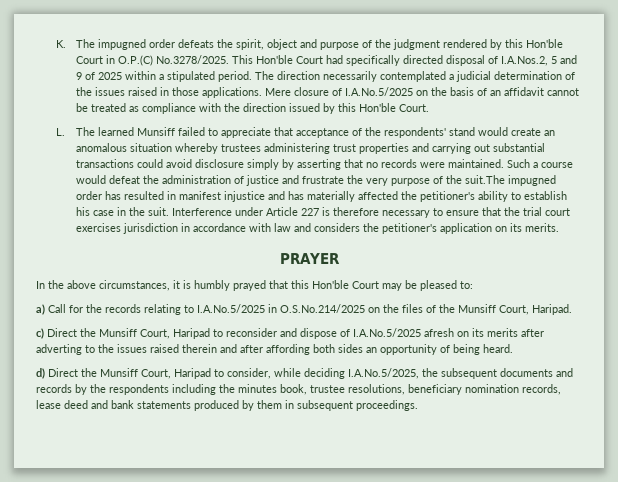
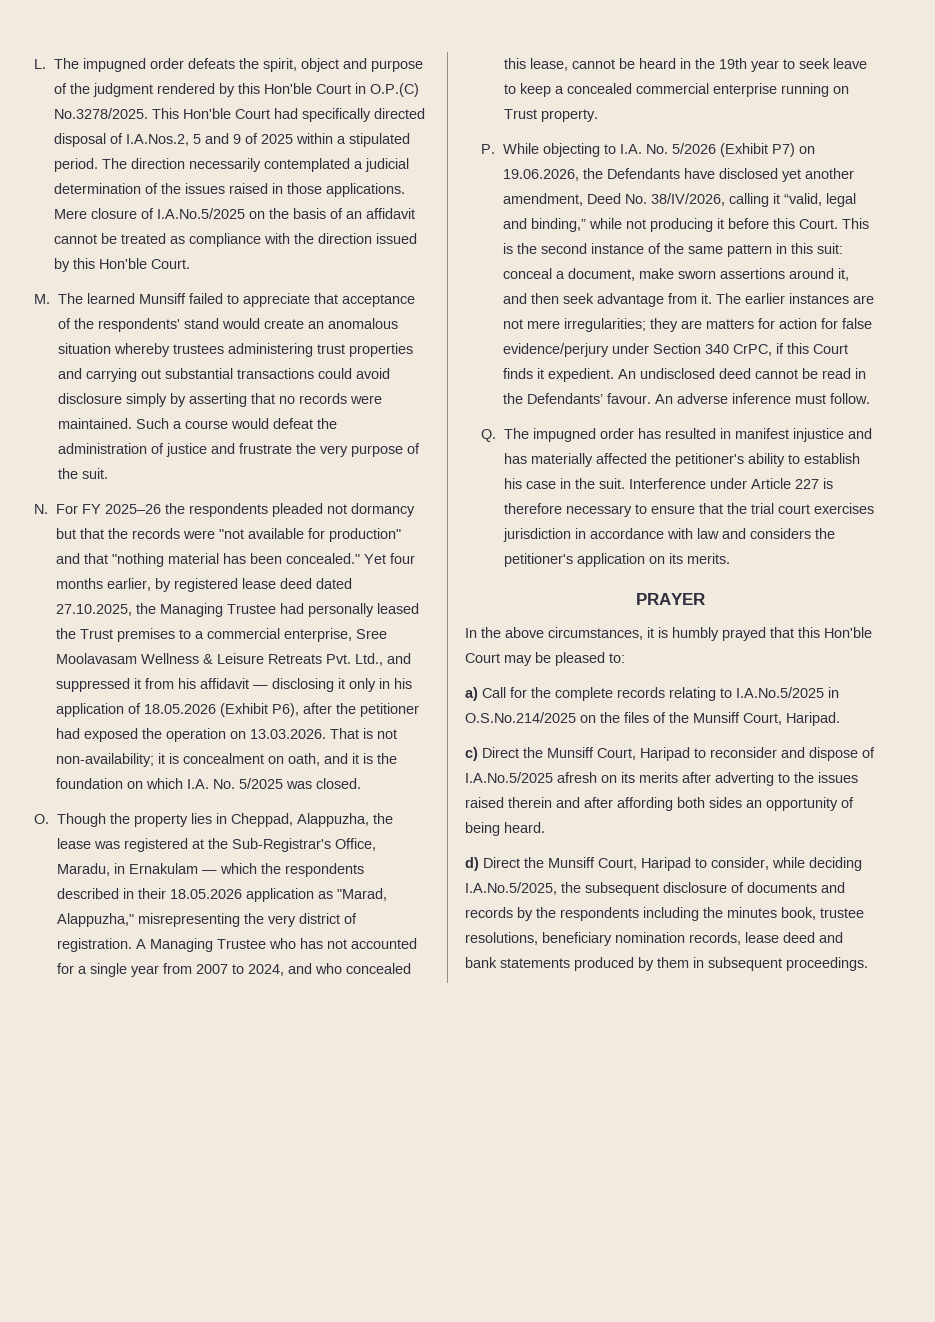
- K. The impugned order defeats the spirit, object and purpose of the judgment rendered by this Hon'ble Court in O.P.(C) No.3278/2025. This Hon'ble Court had specifically directed disposal of I.A.Nos.2, 5 and 9 of 2025 within a stipulated period.
+ L. The impugned order defeats the spirit, object and purpose of the judgment rendered by this Hon'ble Court in O.P.(C) No.3278/2025. This Hon'ble Court had specifically directed disposal of I.A.Nos.2, 5 and 9 of 2025 within a stipulated period.
- L. The learned Munsiff failed to appreciate that acceptance of the respondents' stand would create an anomalous situation whereby trustees administering trust properties and carrying out substantial transactions could avoid disclosure simply by asserting that no records were maintained.
+ M. The learned Munsiff failed to appreciate that acceptance of the respondents' stand would create an anomalous situation whereby trustees administering trust properties and carrying out substantial transactions could avoid disclosure simply by asserting that no records were maintained.
- Such a course would defeat the administration of justice and frustrate the very purpose of the suit.The impugned order has resulted in manifest injustice and has materially affected the petitioner's ability to establish his case in the suit.
+ Such a course would defeat the administration of justice and frustrate the very purpose of the suit.
+ N. For FY 2025–26 the respondents pleaded not dormancy but that the records were "not available for production" and that "nothing material has been concealed." Yet four months earlier, by registered lease deed dated 27.10.2025, the Managing Trustee had personally leased the Trust premises to a commercial enterprise, Sree Moolavasam Wellness & Leisure Retreats Pvt. Ltd., and suppressed it from his affidavit — disclosing it only in his application of 18.05.2026 (Exhibit P6), after the petitioner had exposed the operation on 13.03.2026. That is not non-availability; it is concealment on oath, and it is the foundation on which I.A. No. 5/2025 was closed.
+ O. Though the property lies in Cheppad, Alappuzha, the lease was registered at the Sub-Registrar's Office, Maradu, in Ernakulam — which the respondents described in their 18.05.2026 application as "Marad, Alappuzha," misrepresenting the very district of registration. A Managing Trustee who has not accounted for a single year from 2007 to 2024, and who concealed this lease, cannot be heard in the 19th year to seek leave to keep a concealed commercial enterprise running on Trust property.
+ P. While objecting to I.A. No. 5/2026 (Exhibit P7) on 19.06.2026, the Defendants have disclosed yet another amendment, Deed No. 38/IV/2026, calling it “valid, legal and binding,” while not producing it before this Court. This is the second instance of the same pattern in this suit: conceal a document, make sworn assertions around it, and then seek advantage from it. The earlier instances are not mere irregularities; they are matters for action for false evidence/perjury under Section 340 CrPC, if this Court finds it expedient. An undisclosed deed cannot be read in the Defendants’ favour. An adverse inference must follow.
+ Q. The impugned order has resulted in manifest injustice and has materially affected the petitioner's ability to establish his case in the suit.
- a) Call for the records relating to I.A.No.5/2025 in O.S.No.214/2025 on the files of the Munsiff Court, Haripad.
+ a) Call for the complete records relating to I.A.No.5/2025 in O.S.No.214/2025 on the files of the Munsiff Court, Haripad.
- d) Direct the Munsiff Court, Haripad to consider, while deciding I.A.No.5/2025, the subsequent documents and records by the respondents including the minutes book, trustee resolutions, beneficiary nomination records, lease deed and bank statements produced by them in subsequent proceedings.
+ d) Direct the Munsiff Court, Haripad to consider, while deciding I.A.No.5/2025, the subsequent disclosure of documents and records by the respondents including the minutes book, trustee resolutions, beneficiary nomination records, lease deed and bank statements produced by them in subsequent proceedings.

